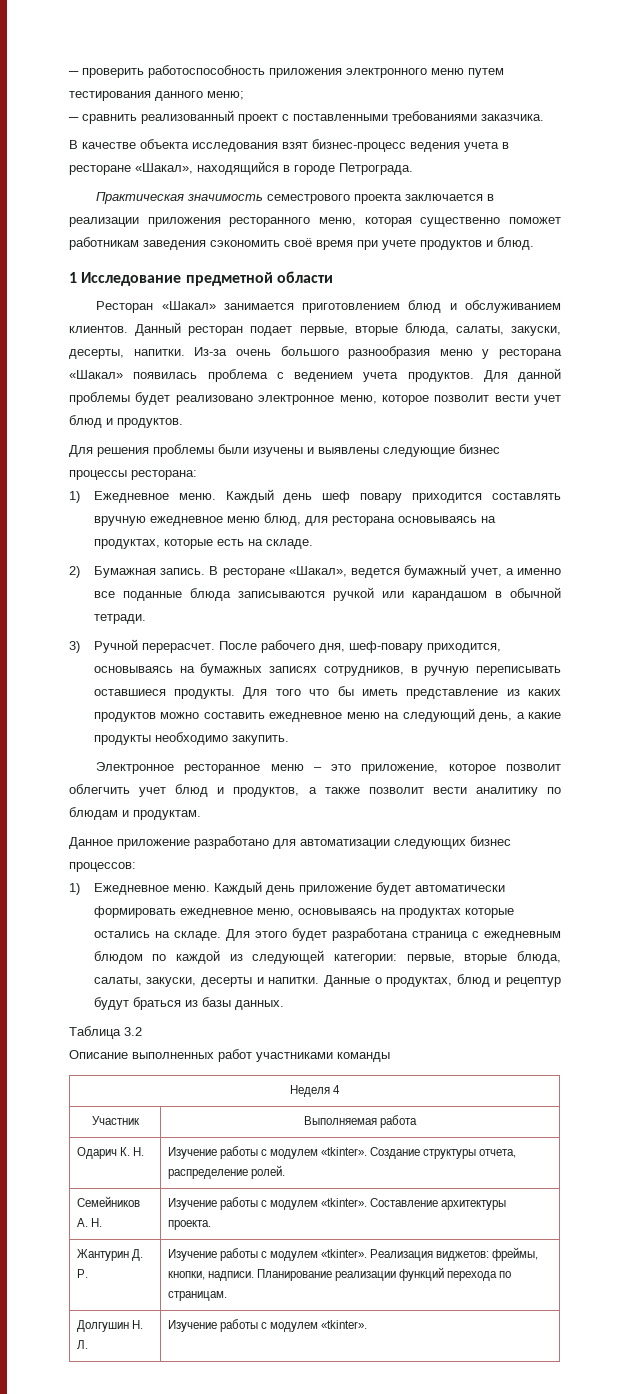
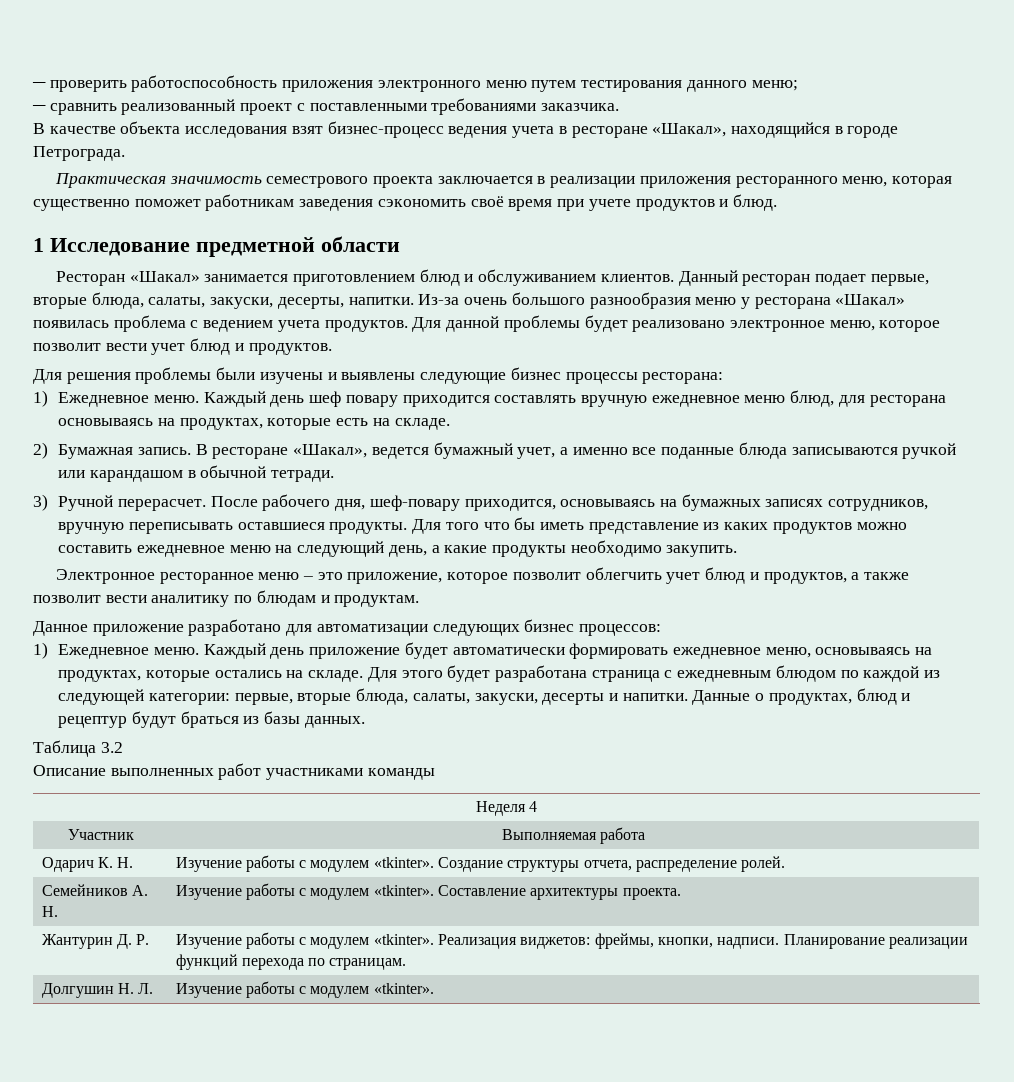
- После рабочего дня, шеф-повару приходится, основываясь на бумажных записях сотрудников, в ручную переписывать оставшиеся продукты.
+ После рабочего дня, шеф-повару приходится, основываясь на бумажных записях сотрудников, вручную переписывать оставшиеся продукты.
- Каждый день приложение будет автоматически формировать ежедневное меню, основываясь на продуктах которые остались на складе.
+ Каждый день приложение будет автоматически формировать ежедневное меню, основываясь на продуктах, которые остались на складе.

